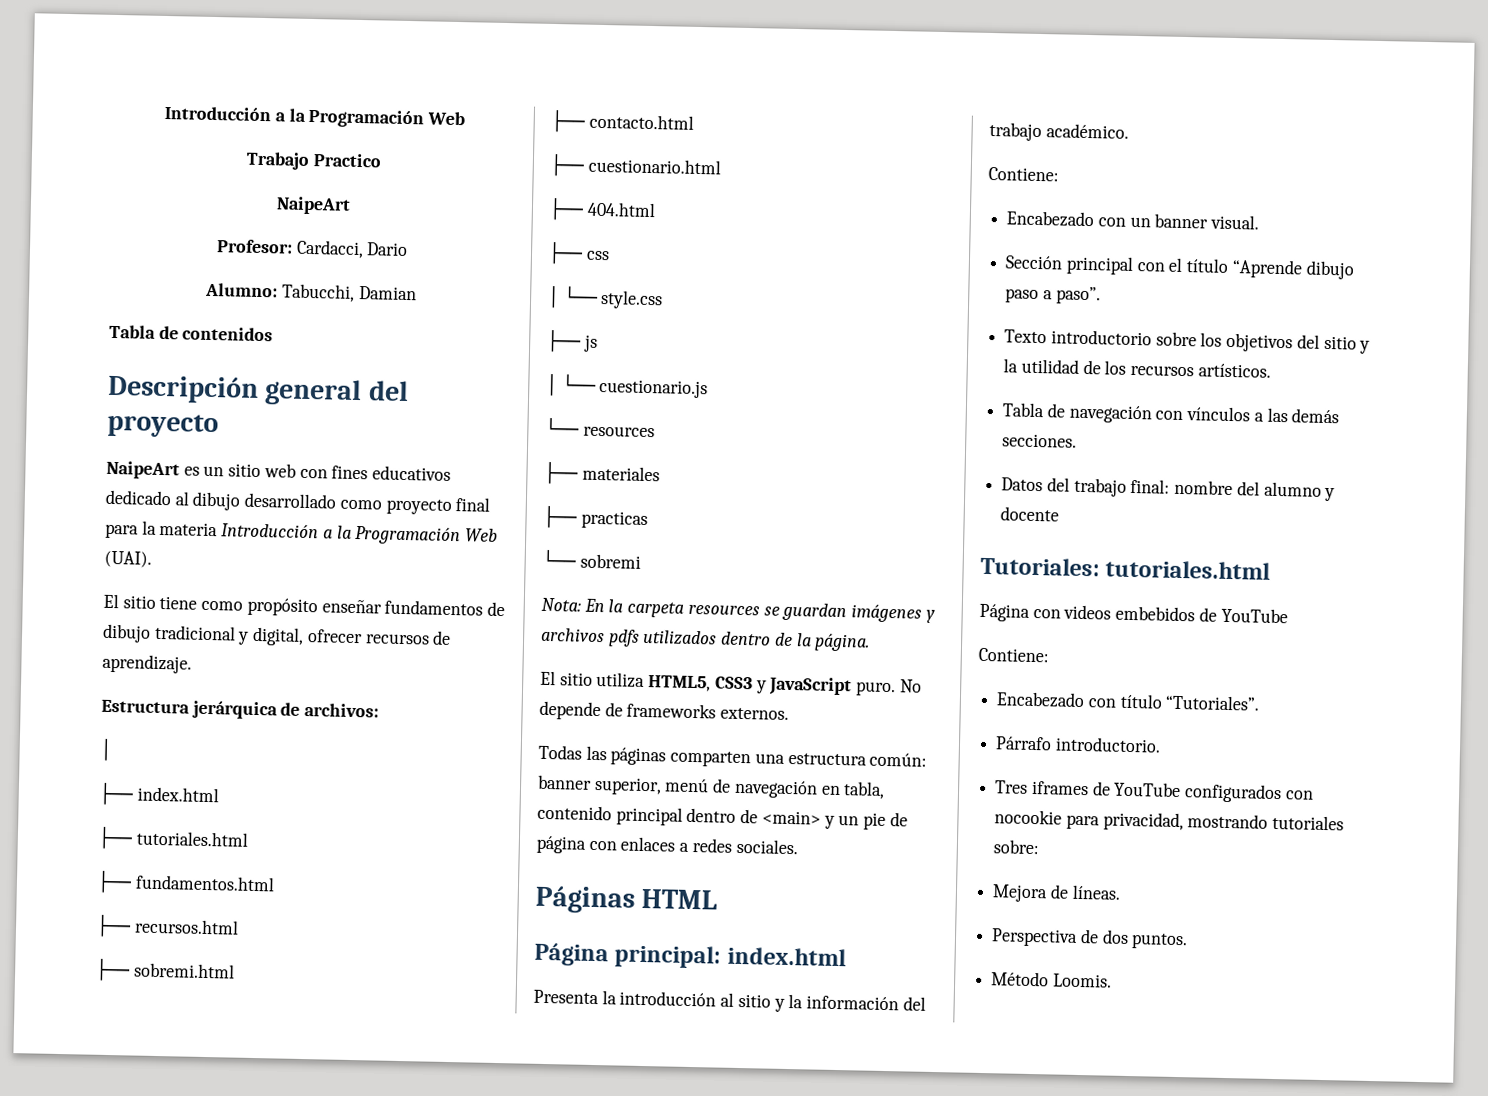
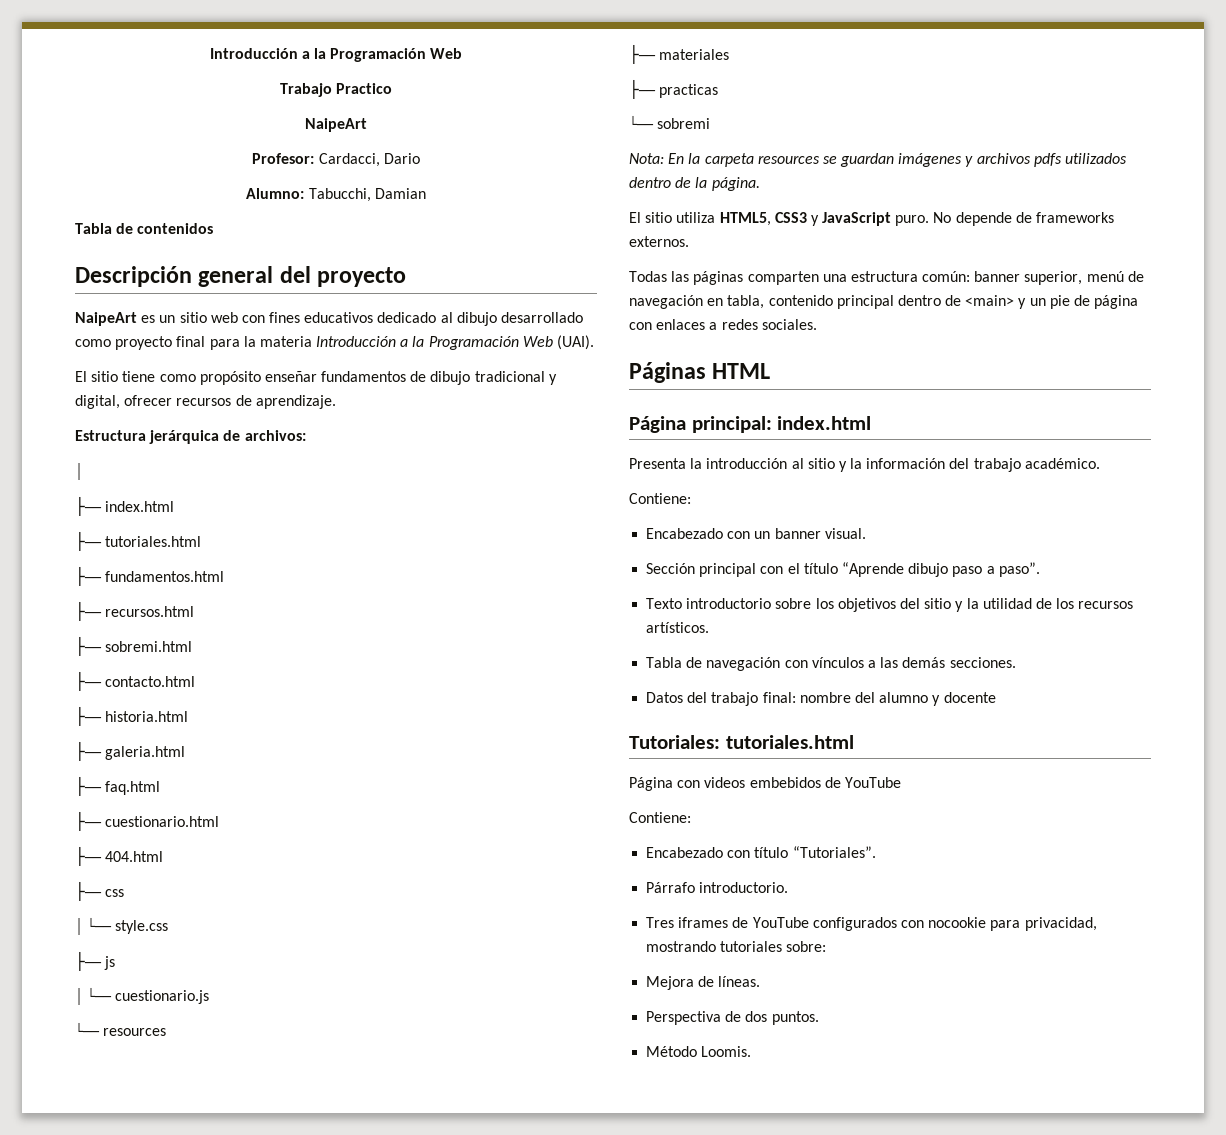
+ ├── historia.html
+ ├── galeria.html
+ ├── faq.html

